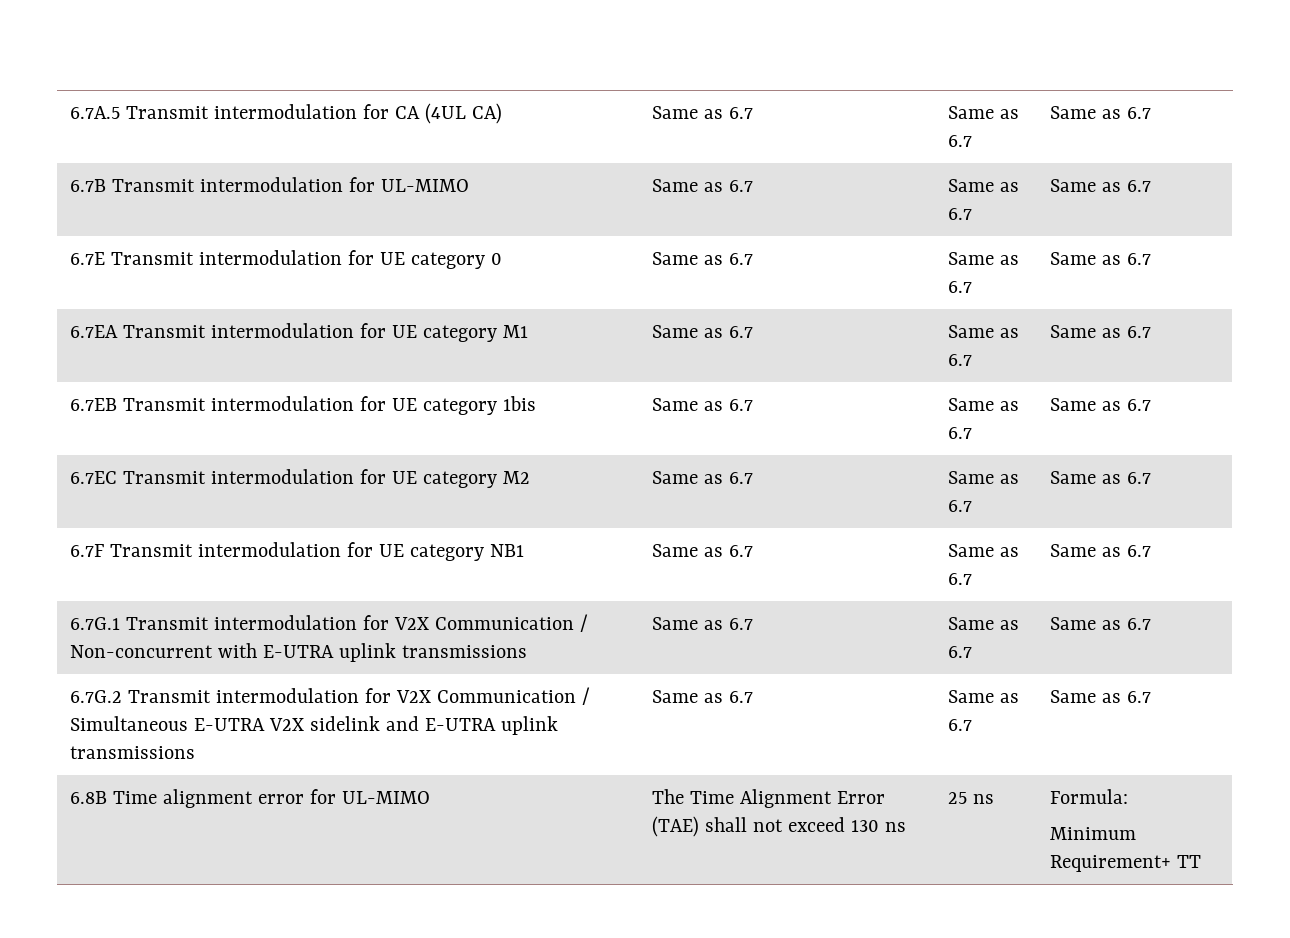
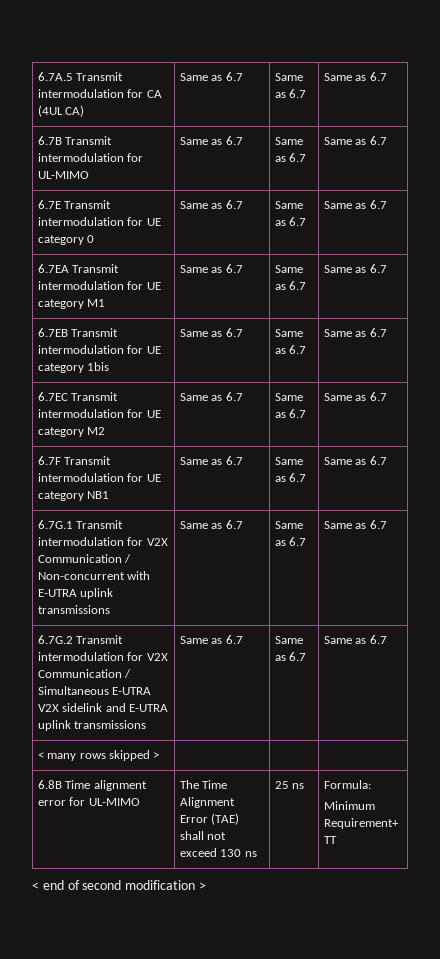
+ < many rows skipped > | | |
+ < end of second modification >

